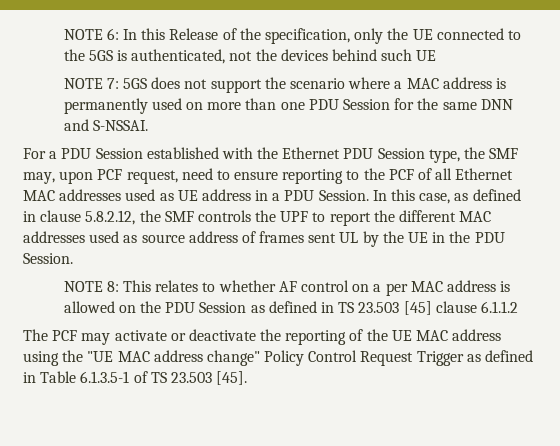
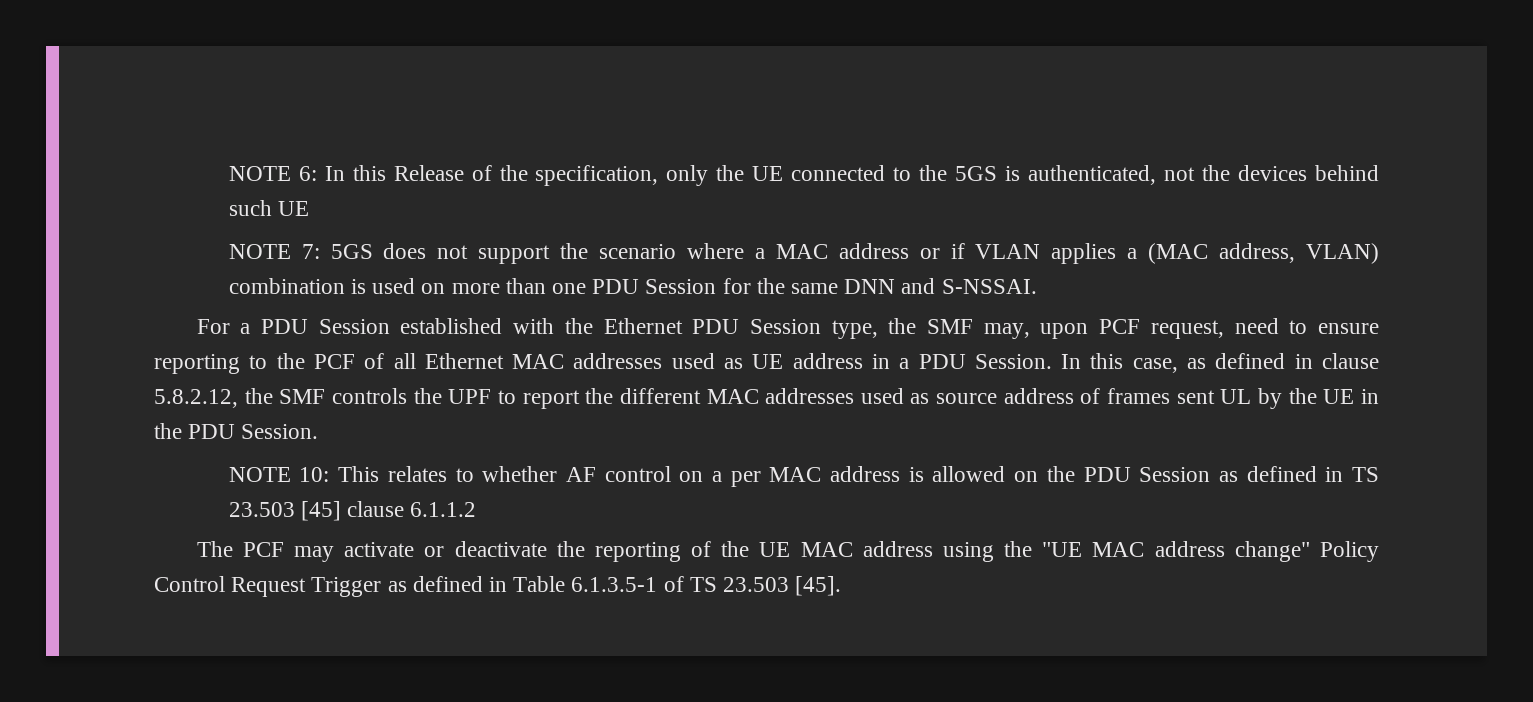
- NOTE 7: 5GS does not support the scenario where a MAC address is permanently used on more than one PDU Session for the same DNN and S-NSSAI.
+ NOTE 7: 5GS does not support the scenario where a MAC address or if VLAN applies a (MAC address, VLAN) combination is used on more than one PDU Session for the same DNN and S-NSSAI.
- NOTE 8: This relates to whether AF control on a per MAC address is allowed on the PDU Session as defined in TS 23.503 [45] clause 6.1.1.2
+ NOTE 10: This relates to whether AF control on a per MAC address is allowed on the PDU Session as defined in TS 23.503 [45] clause 6.1.1.2

